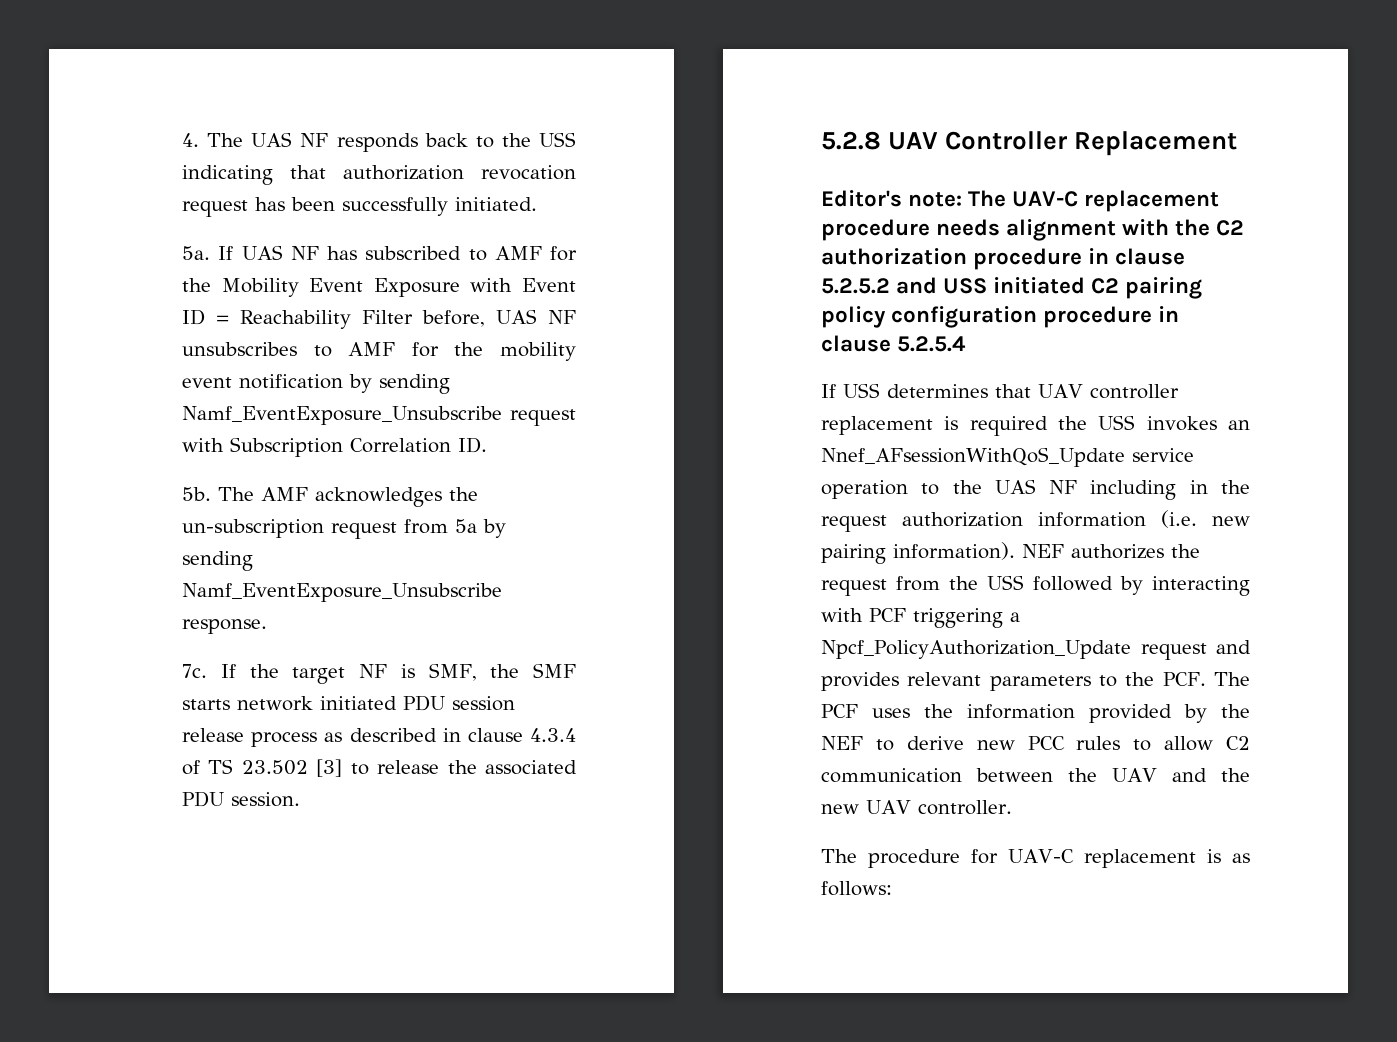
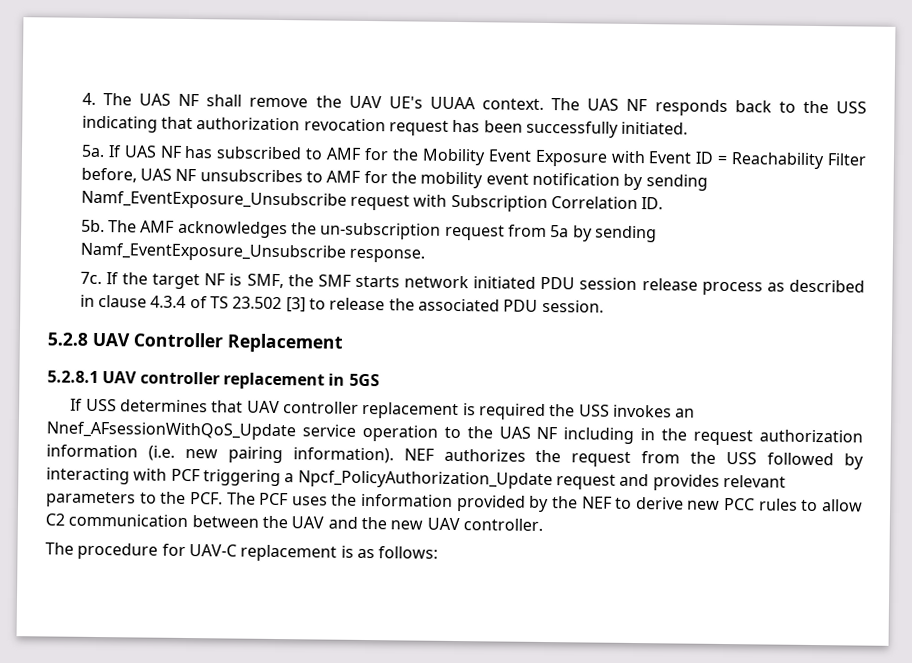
- 4. The UAS NF responds back to the USS indicating that authorization revocation request has been successfully initiated.
+ 4. The UAS NF shall remove the UAV UE's UUAA context. The UAS NF responds back to the USS indicating that authorization revocation request has been successfully initiated.
- Editor's note: The UAV-C replacement procedure needs alignment with the C2 authorization procedure in clause 5.2.5.2 and USS initiated C2 pairing policy configuration procedure in clause 5.2.5.4
+ 5.2.8.1 UAV controller replacement in 5GS

